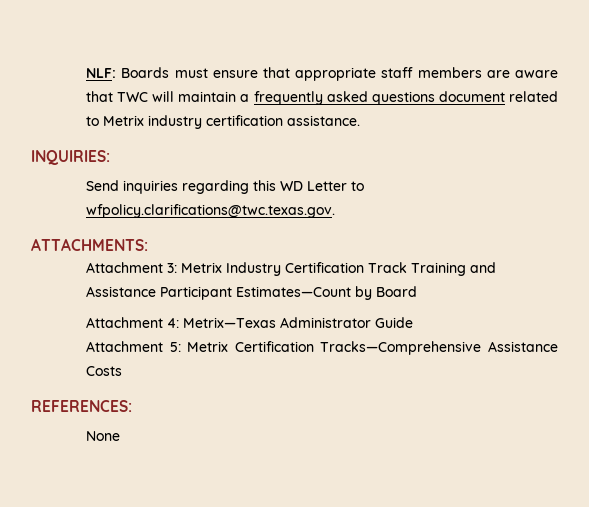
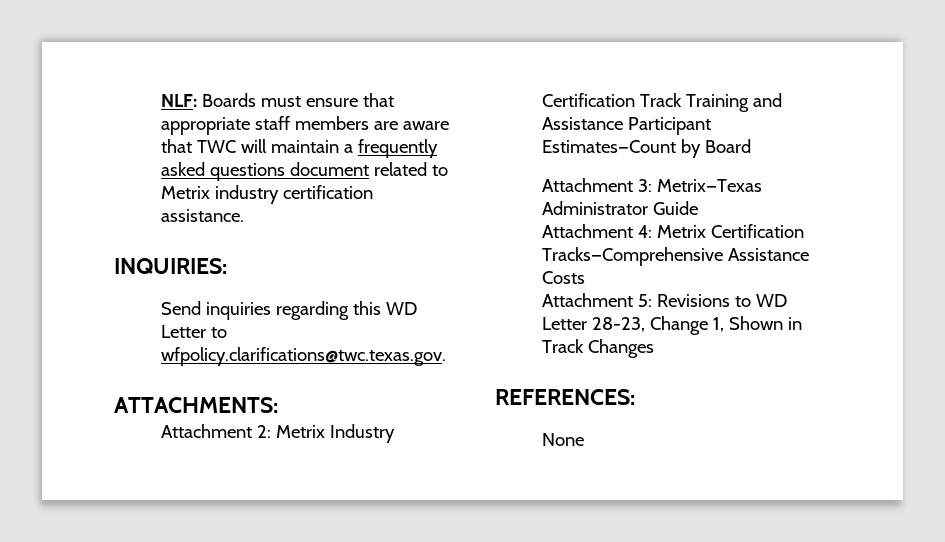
- Attachment 3: Metrix Industry Certification Track Training and Assistance Participant Estimates—Count by Board
+ Attachment 2: Metrix Industry Certification Track Training and Assistance Participant Estimates—Count by Board
- Attachment 4: Metrix—Texas Administrator Guide
+ Attachment 3: Metrix—Texas Administrator Guide
- Attachment 5: Metrix Certification Tracks—Comprehensive Assistance Costs
+ Attachment 4: Metrix Certification Tracks—Comprehensive Assistance Costs
+ Attachment 5: Revisions to WD Letter 28-23, Change 1, Shown in Track Changes

